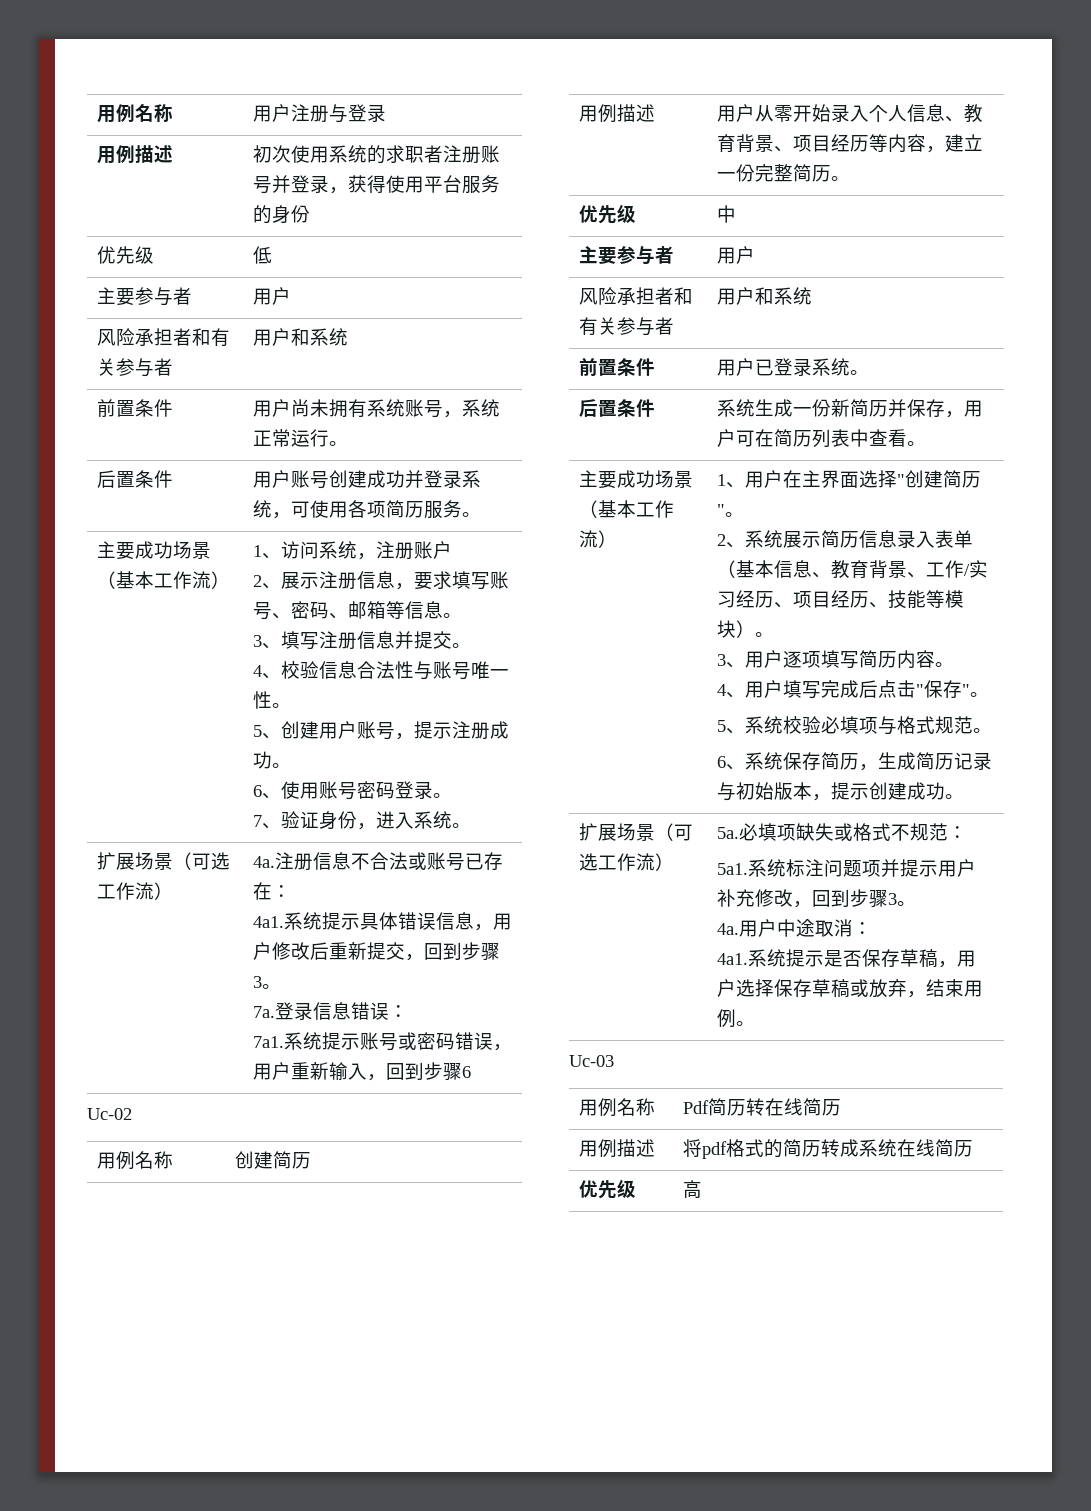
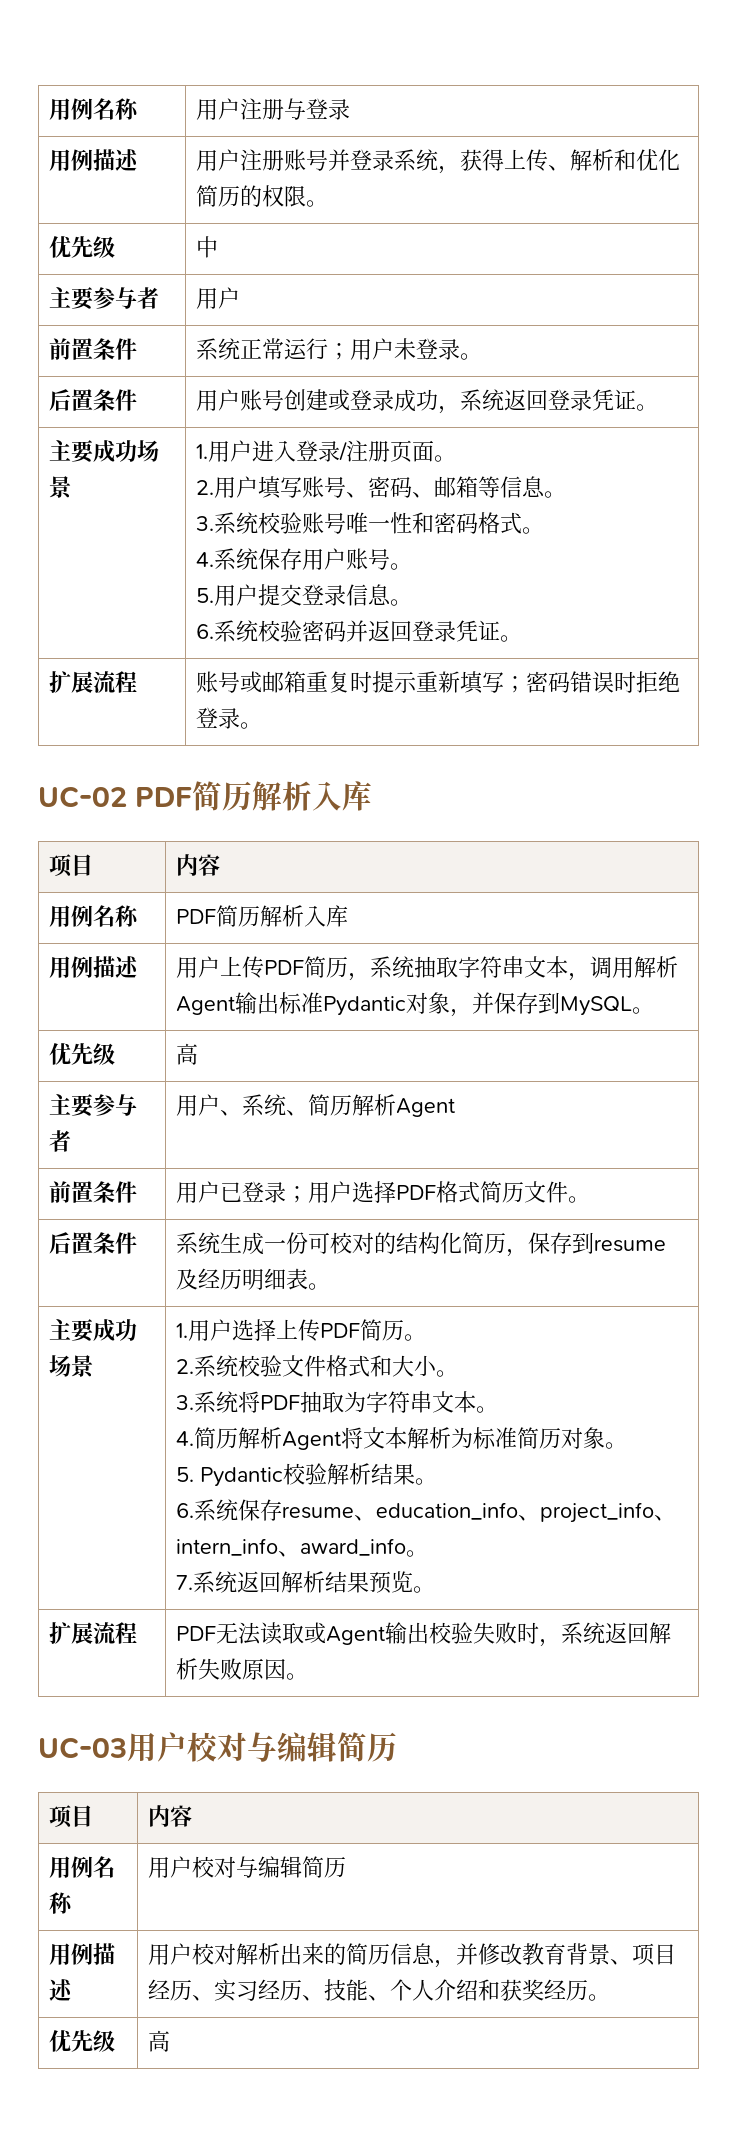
- 用例描述 | 初次使用系统的求职者注册账号并登录，获得使用平台服务的身份
- 优先级 | 低
- 主要参与者 | 用户
- 风险承担者和有关参与者 | 用户和系统
- 前置条件 | 用户尚未拥有系统账号，系统正常运行。
- 后置条件 | 用户账号创建成功并登录系统，可使用各项简历服务。
- 主要成功场景（基本工作流） | 1、访问系统，注册账户
- 2、展示注册信息，要求填写账号、密码、邮箱等信息。
- 3、填写注册信息并提交。
- 4、校验信息合法性与账号唯一性。
- 5、创建用户账号，提示注册成功。
- 6、使用账号密码登录。
- 7、验证身份，进入系统。
- 扩展场景（可选工作流） | 4a.注册信息不合法或账号已存在：
- 4a1.系统提示具体错误信息，用户修改后重新提交，回到步骤3。
- 7a.登录信息错误：
- 7a1.系统提示账号或密码错误，用户重新输入，回到步骤6
- Uc-02
- 用例名称 | 创建简历
- 用例描述 | 用户从零开始录入个人信息、教育背景、项目经历等内容，建立一份完整简历。
+ 用例描述 | 用户注册账号并登录系统，获得上传、解析和优化简历的权限。
  优先级 | 中
  主要参与者 | 用户
- 风险承担者和有关参与者 | 用户和系统
+ 前置条件 | 系统正常运行；用户未登录。
+ 后置条件 | 用户账号创建或登录成功，系统返回登录凭证。
+ 主要成功场景 | 1.用户进入登录/注册页面。
+ 2.用户填写账号、密码、邮箱等信息。
+ 3.系统校验账号唯一性和密码格式。
+ 4.系统保存用户账号。
+ 5.用户提交登录信息。
+ 6.系统校验密码并返回登录凭证。
+ 扩展流程 | 账号或邮箱重复时提示重新填写；密码错误时拒绝登录。
+ UC-02 PDF简历解析入库
+ 项目 | 内容
+ 用例名称 | PDF简历解析入库
+ 用例描述 | 用户上传PDF简历，系统抽取字符串文本，调用解析Agent输出标准Pydantic对象，并保存到MySQL。
+ 优先级 | 高
+ 主要参与者 | 用户、系统、简历解析Agent
- 前置条件 | 用户已登录系统。
+ 前置条件 | 用户已登录；用户选择PDF格式简历文件。
- 后置条件 | 系统生成一份新简历并保存，用户可在简历列表中查看。
- 主要成功场景（基本工作流） | 1、用户在主界面选择"创建简历"。
- 2、系统展示简历信息录入表单（基本信息、教育背景、工作/实习经历、项目经历、技能等模块）。
- 3、用户逐项填写简历内容。
- 4、用户填写完成后点击"保存"。
- 5、系统校验必填项与格式规范。
- 6、系统保存简历，生成简历记录与初始版本，提示创建成功。
- 扩展场景（可选工作流） | 5a.必填项缺失或格式不规范：
- 5a1.系统标注问题项并提示用户补充修改，回到步骤3。
- 4a.用户中途取消：
- 4a1.系统提示是否保存草稿，用户选择保存草稿或放弃，结束用例。
- Uc-03
- 用例名称 | Pdf简历转在线简历
- 用例描述 | 将pdf格式的简历转成系统在线简历
+ 后置条件 | 系统生成一份可校对的结构化简历，保存到resume及经历明细表。
+ 主要成功场景 | 1.用户选择上传PDF简历。
+ 2.系统校验文件格式和大小。
+ 3.系统将PDF抽取为字符串文本。
+ 4.简历解析Agent将文本解析为标准简历对象。
+ 5. Pydantic校验解析结果。
+ 6.系统保存resume、education_info、project_info、intern_info、award_info。
+ 7.系统返回解析结果预览。
+ 扩展流程 | PDF无法读取或Agent输出校验失败时，系统返回解析失败原因。
+ UC-03用户校对与编辑简历
+ 项目 | 内容
+ 用例名称 | 用户校对与编辑简历
+ 用例描述 | 用户校对解析出来的简历信息，并修改教育背景、项目经历、实习经历、技能、个人介绍和获奖经历。

